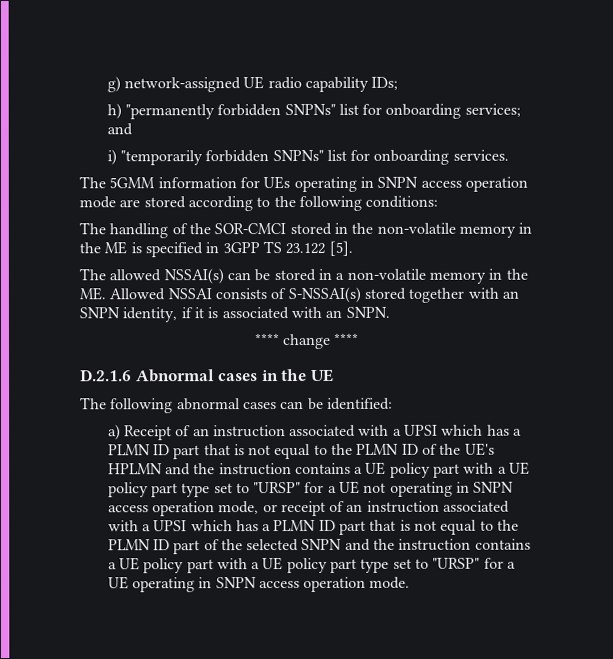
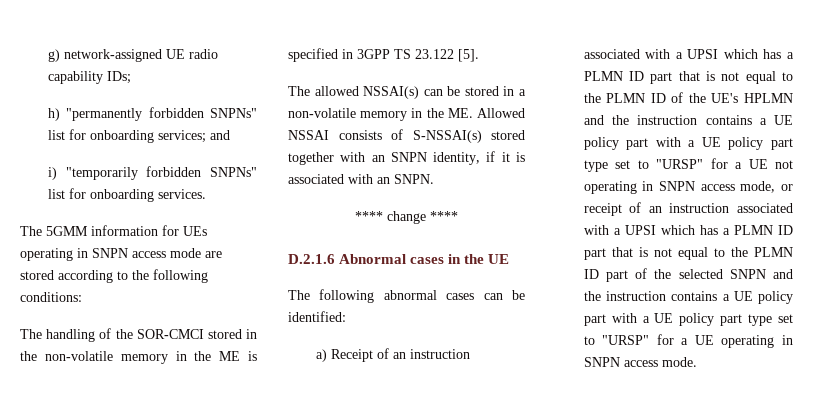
- The 5GMM information for UEs operating in SNPN access operation mode are stored according to the following conditions:
+ The 5GMM information for UEs operating in SNPN access mode are stored according to the following conditions:
- a) Receipt of an instruction associated with a UPSI which has a PLMN ID part that is not equal to the PLMN ID of the UE's HPLMN and the instruction contains a UE policy part with a UE policy part type set to "URSP" for a UE not operating in SNPN access operation mode, or receipt of an instruction associated with a UPSI which has a PLMN ID part that is not equal to the PLMN ID part of the selected SNPN and the instruction contains a UE policy part with a UE policy part type set to "URSP" for a UE operating in SNPN access operation mode.
+ a) Receipt of an instruction associated with a UPSI which has a PLMN ID part that is not equal to the PLMN ID of the UE's HPLMN and the instruction contains a UE policy part with a UE policy part type set to "URSP" for a UE not operating in SNPN access mode, or receipt of an instruction associated with a UPSI which has a PLMN ID part that is not equal to the PLMN ID part of the selected SNPN and the instruction contains a UE policy part with a UE policy part type set to "URSP" for a UE operating in SNPN access mode.

